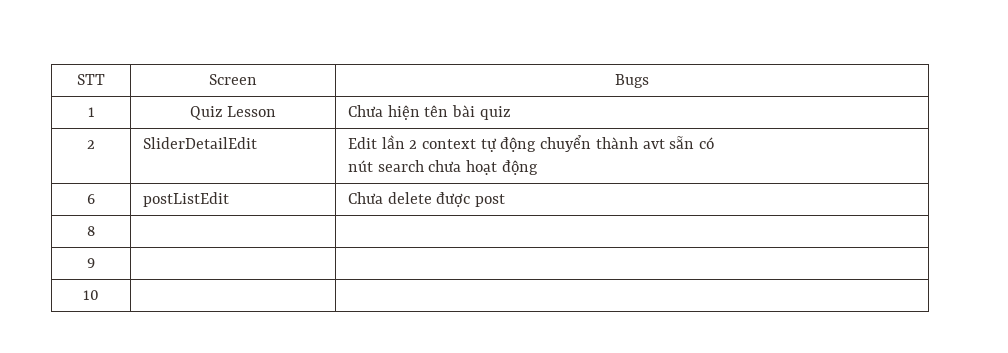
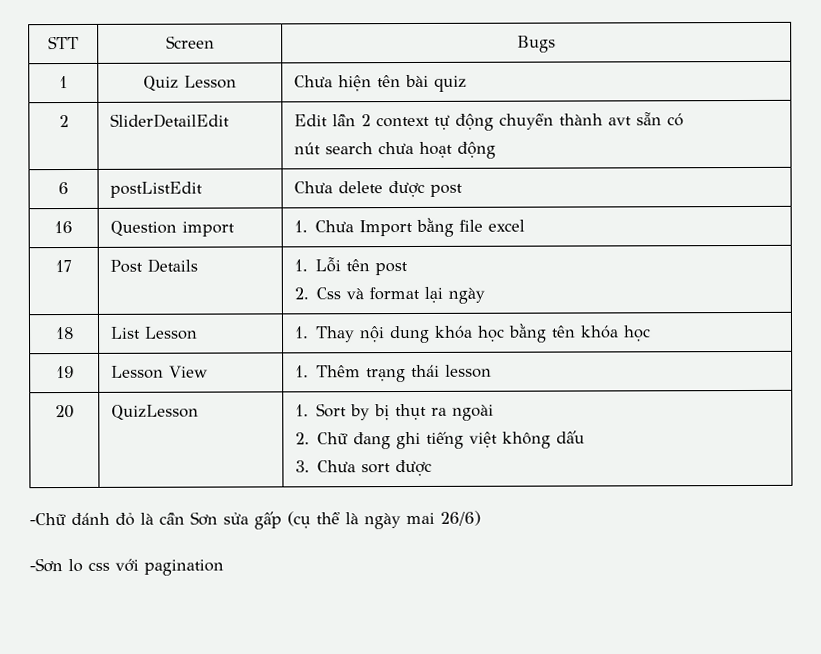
- 8 | |
- 9 | |
- 10 | |
+ 16 | Question import | 1. Chưa Import bằng file excel
+ 17 | Post Details | 1. Lỗi tên post
+ 2. Css và format lại ngày
+ 18 | List Lesson | 1. Thay nội dung khóa học bằng tên khóa học
+ 19 | Lesson View | 1. Thêm trạng thái lesson
+ 20 | QuizLesson | 1. Sort by bị thụt ra ngoài
+ 2. Chữ đang ghi tiếng việt không dấu
+ 3. Chưa sort được
+ -Chữ đánh đỏ là cần Sơn sửa gấp (cụ thể là ngày mai 26/6)
+ -Sơn lo css với pagination

